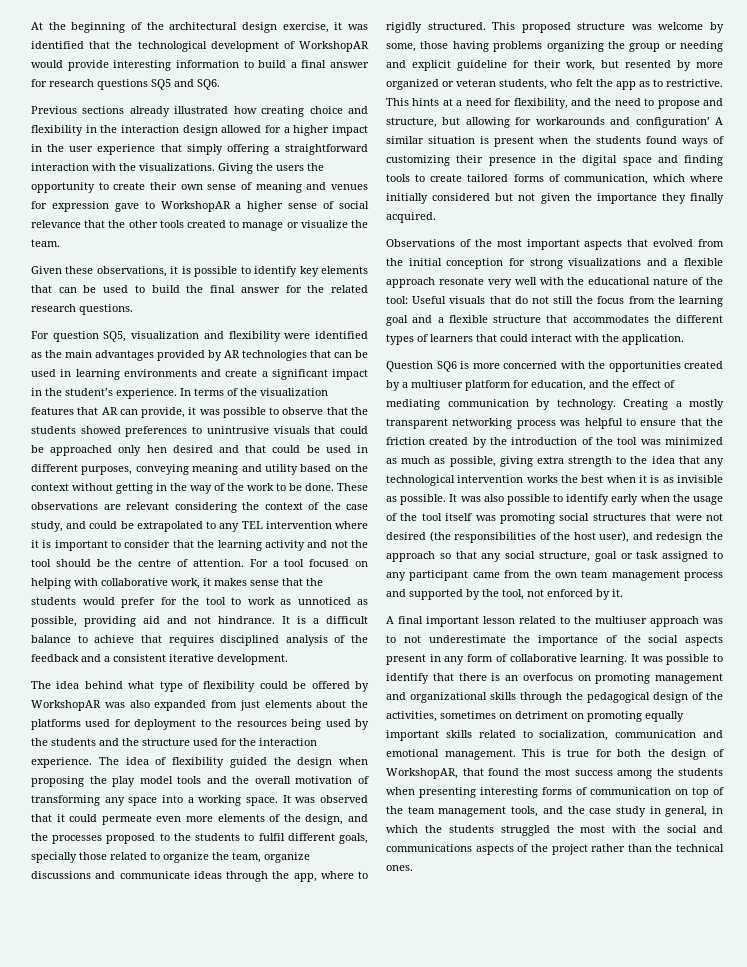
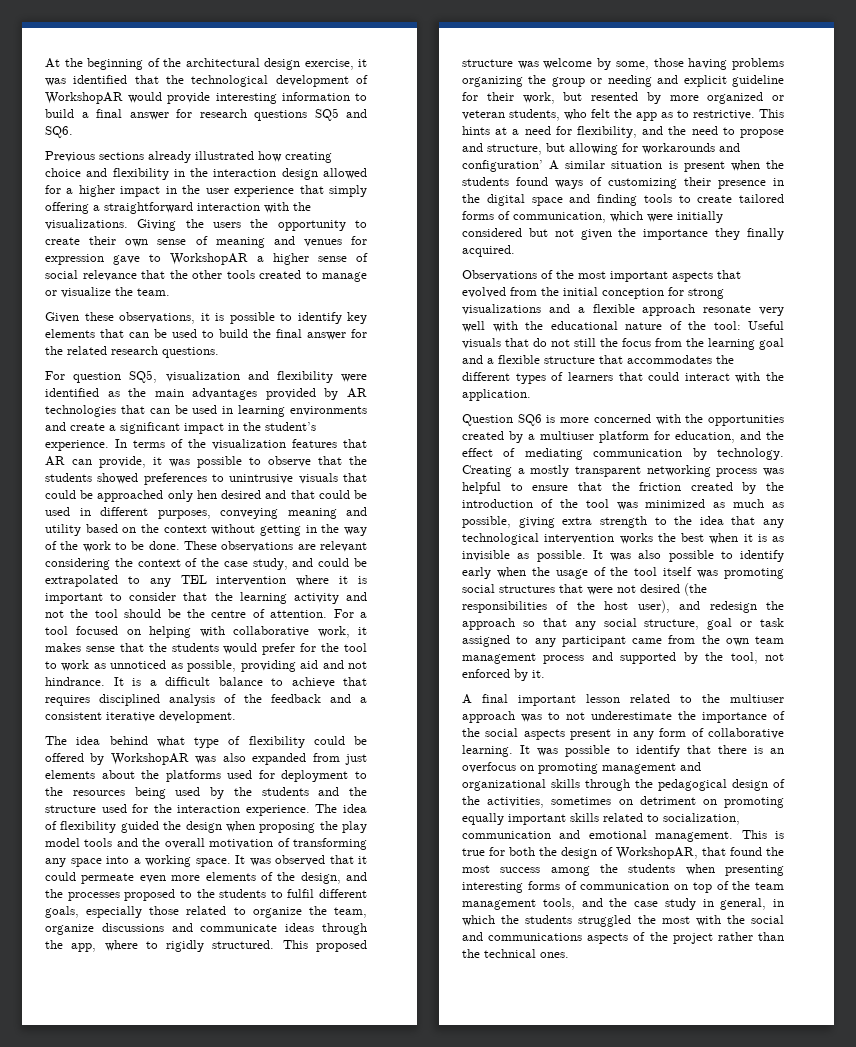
- It was observed that it could permeate even more elements of the design, and the processes proposed to the students to fulfil different goals, specially those related to organize the team, organize discussions and communicate ideas through the app, where to rigidly structured.
+ It was observed that it could permeate even more elements of the design, and the processes proposed to the students to fulfil different goals, especially those related to organize the team, organize discussions and communicate ideas through the app, where to rigidly structured.
- This hints at a need for flexibility, and the need to propose and structure, but allowing for workarounds and configuration’ A similar situation is present when the students found ways of customizing their presence in the digital space and finding tools to create tailored forms of communication, which where initially considered but not given the importance they finally acquired.
+ This hints at a need for flexibility, and the need to propose and structure, but allowing for workarounds and configuration’ A similar situation is present when the students found ways of customizing their presence in the digital space and finding tools to create tailored forms of communication, which were initially considered but not given the importance they finally acquired.

